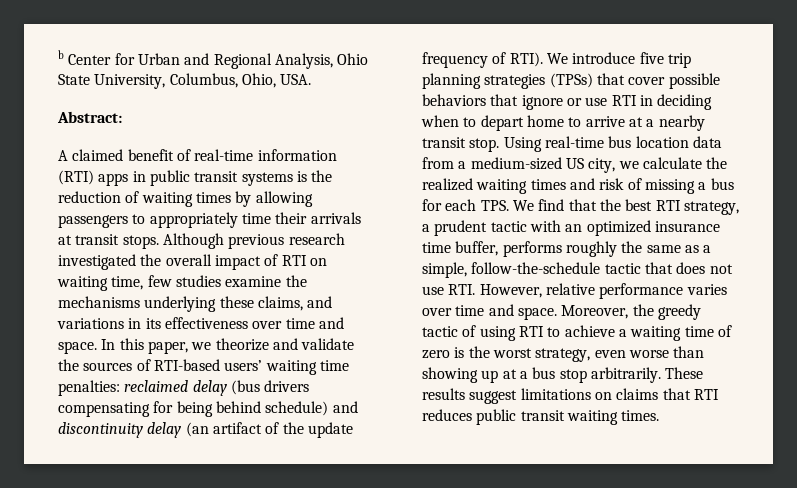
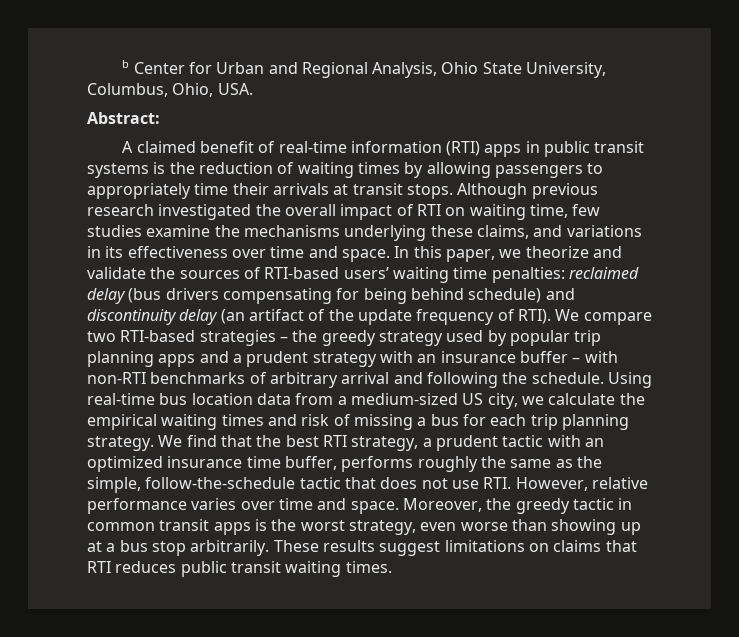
- We introduce five trip planning strategies (TPSs) that cover possible behaviors that ignore or use RTI in deciding when to depart home to arrive at a nearby transit stop.
+ We compare two RTI-based strategies – the greedy strategy used by popular trip planning apps and a prudent strategy with an insurance buffer – with non-RTI benchmarks of arbitrary arrival and following the schedule.
- Using real-time bus location data from a medium-sized US city, we calculate the realized waiting times and risk of missing a bus for each TPS. We find that the best RTI strategy, a prudent tactic with an optimized insurance time buffer, performs roughly the same as a simple, follow-the-schedule tactic that does not use RTI. However, relative performance varies over time and space.
+ Using real-time bus location data from a medium-sized US city, we calculate the empirical waiting times and risk of missing a bus for each trip planning strategy. We find that the best RTI strategy, a prudent tactic with an optimized insurance time buffer, performs roughly the same as the simple, follow-the-schedule tactic that does not use RTI. However, relative performance varies over time and space.
- Moreover, the greedy tactic of using RTI to achieve a waiting time of zero is the worst strategy, even worse than showing up at a bus stop arbitrarily.
+ Moreover, the greedy tactic in common transit apps is the worst strategy, even worse than showing up at a bus stop arbitrarily.

